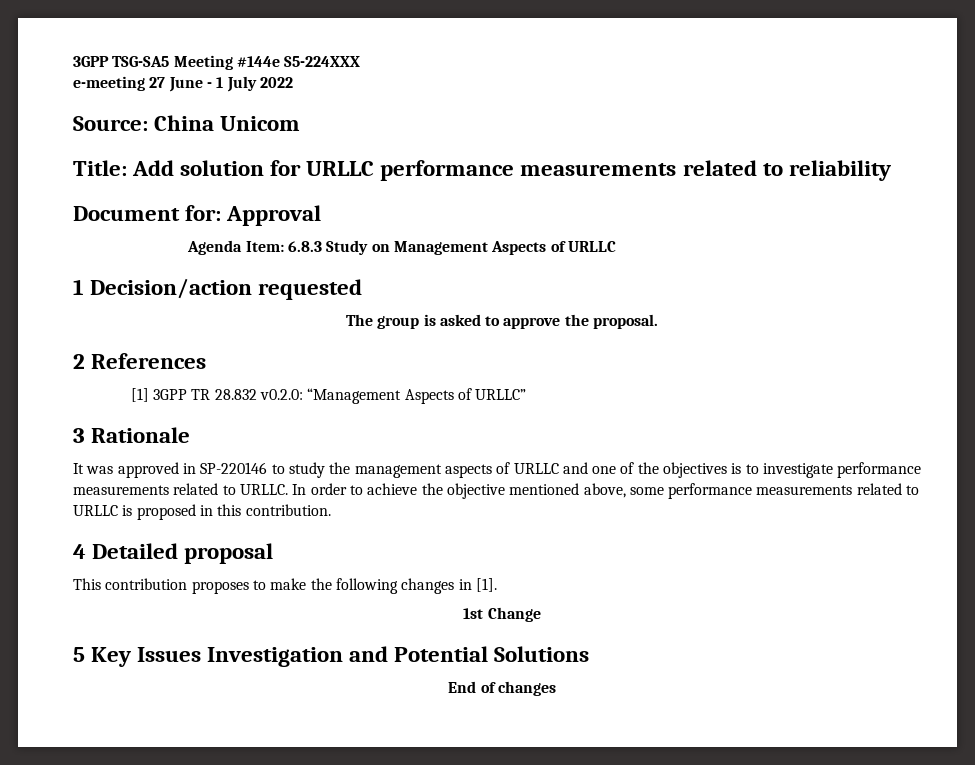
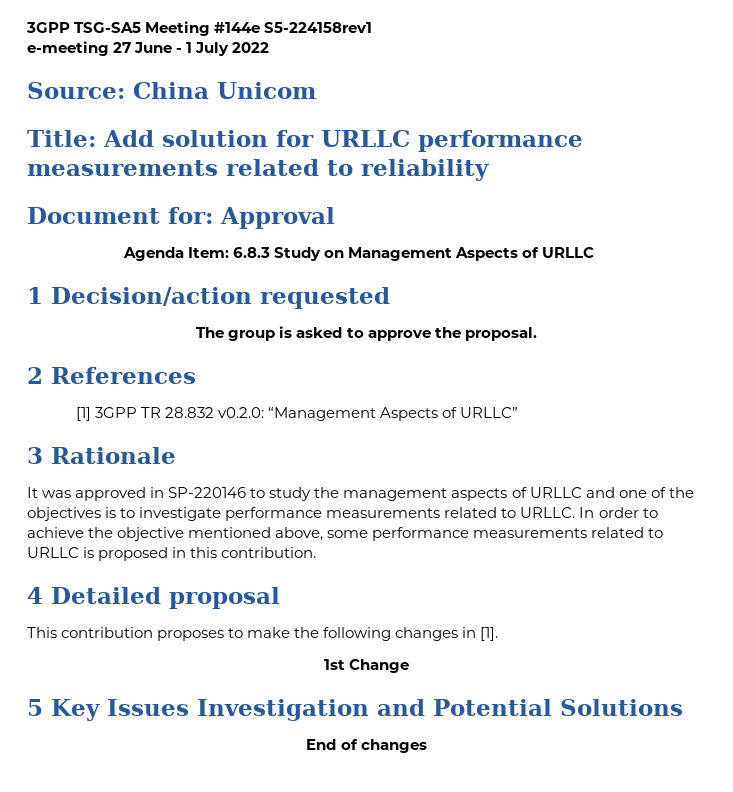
- 3GPP TSG-SA5 Meeting #144e S5-224XXX
+ 3GPP TSG-SA5 Meeting #144e S5-224158rev1

